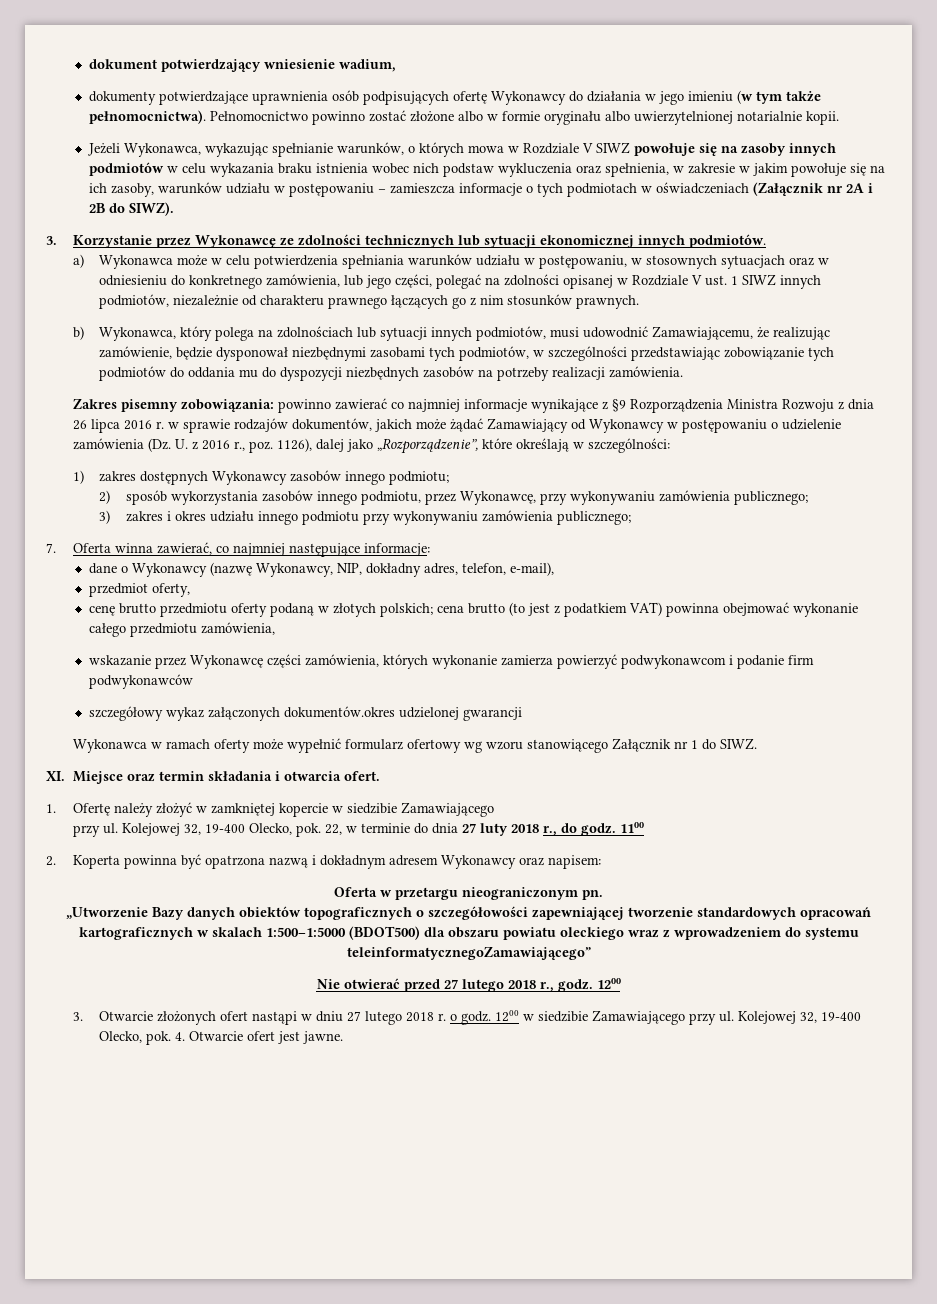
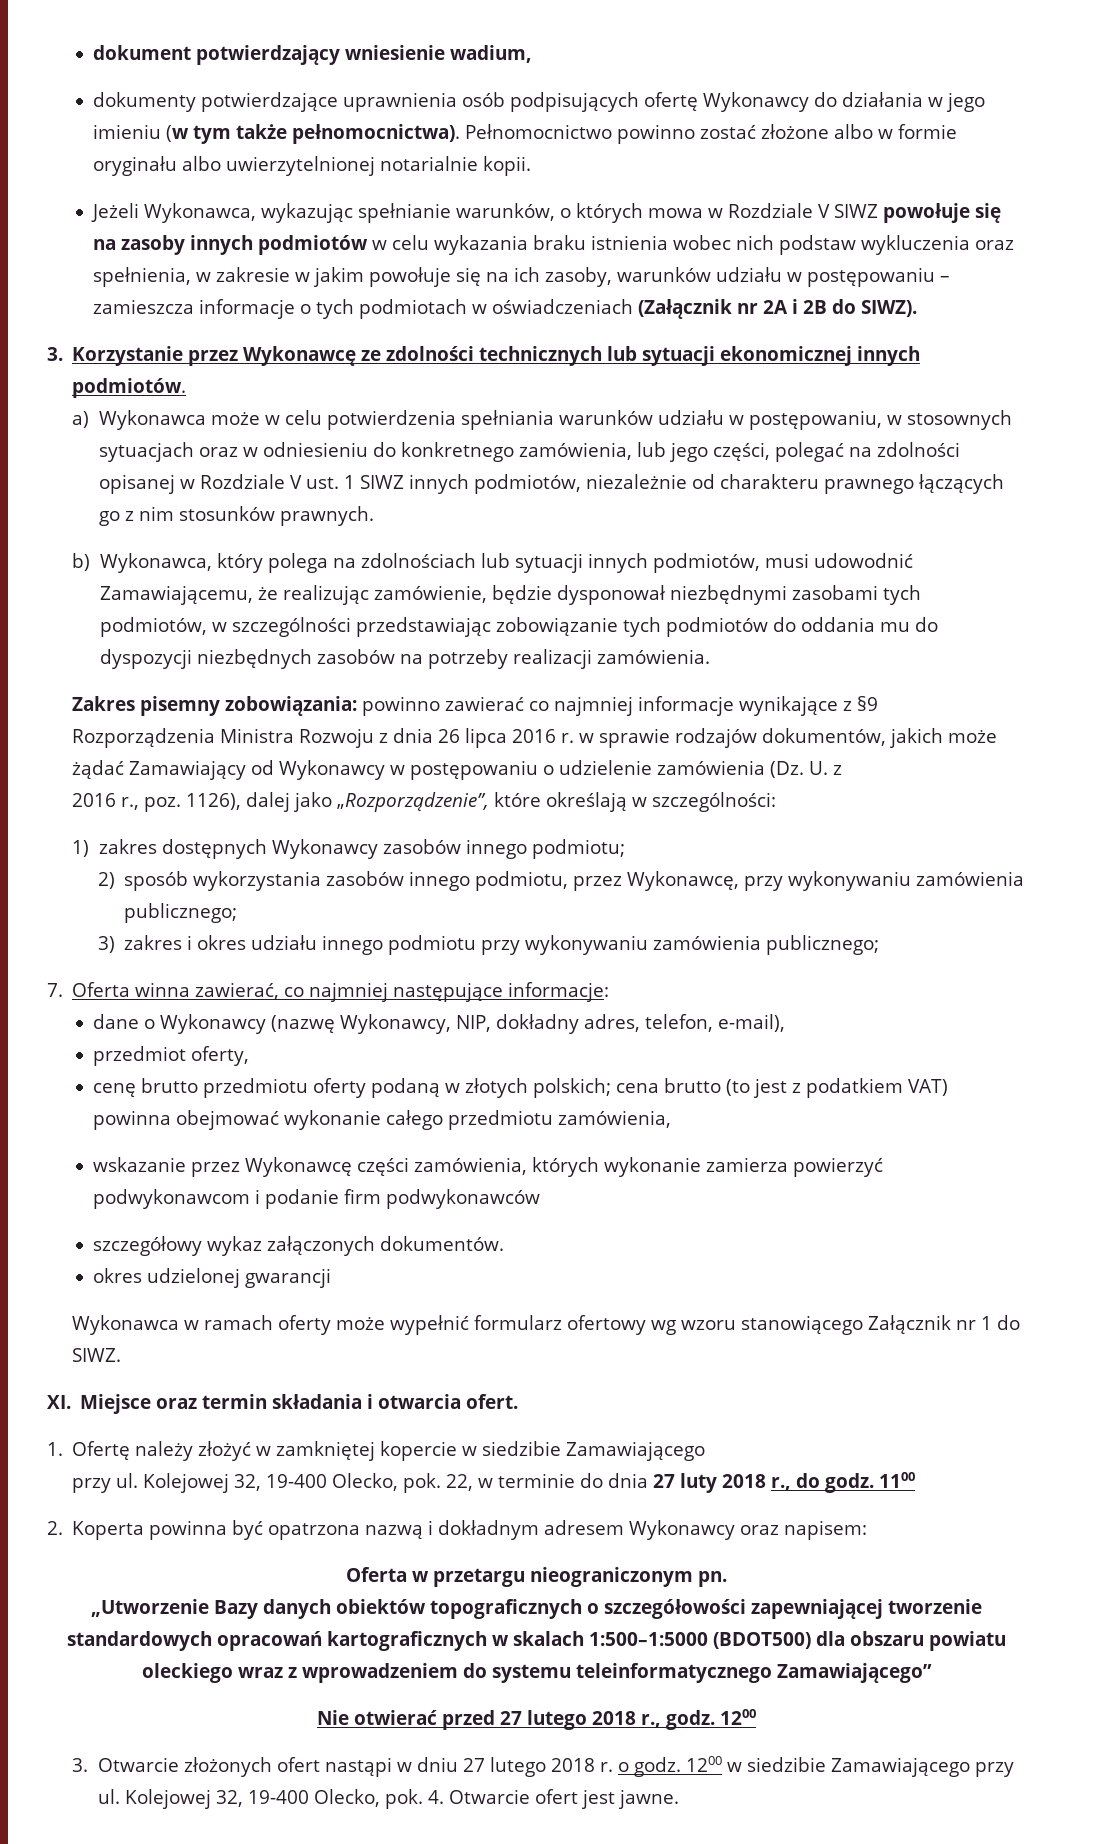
- Zakres pisemny zobowiązania: powinno zawierać co najmniej informacje wynikające z §9 Rozporządzenia Ministra Rozwoju z dnia 26 lipca 2016 r. w sprawie rodzajów dokumentów, jakich może żądać Zamawiający od Wykonawcy w postępowaniu o udzielenie zamówienia (Dz. U. z 2016 r., poz. 1126), dalej jako „Rozporządzenie”, które określają w szczególności:
+ Zakres pisemny zobowiązania: powinno zawierać co najmniej informacje wynikające z §9 Rozporządzenia Ministra Rozwoju z dnia 26 lipca 2016 r. w sprawie rodzajów dokumentów, jakich może żądać Zamawiający od Wykonawcy w postępowaniu o udzielenie zamówienia (Dz. U. z
+ 2016 r., poz. 1126), dalej jako „Rozporządzenie”, które określają w szczególności:
- szczegółowy wykaz załączonych dokumentów.okres udzielonej gwarancji
+ szczegółowy wykaz załączonych dokumentów.
+ okres udzielonej gwarancji
- „Utworzenie Bazy danych obiektów topograficznych o szczegółowości zapewniającej tworzenie standardowych opracowań kartograficznych w skalach 1:500–1:5000 (BDOT500) dla obszaru powiatu oleckiego wraz z wprowadzeniem do systemu teleinformatycznegoZamawiającego”
+ „Utworzenie Bazy danych obiektów topograficznych o szczegółowości zapewniającej tworzenie standardowych opracowań kartograficznych w skalach 1:500–1:5000 (BDOT500) dla obszaru powiatu oleckiego wraz z wprowadzeniem do systemu teleinformatycznego Zamawiającego”

